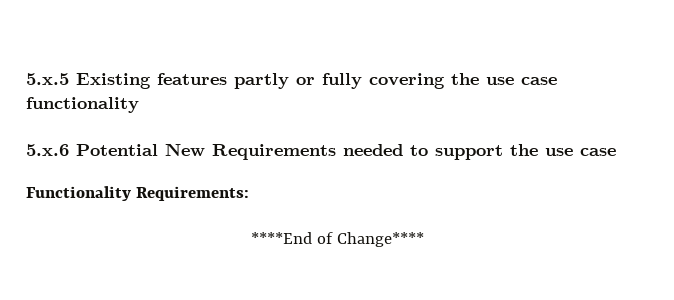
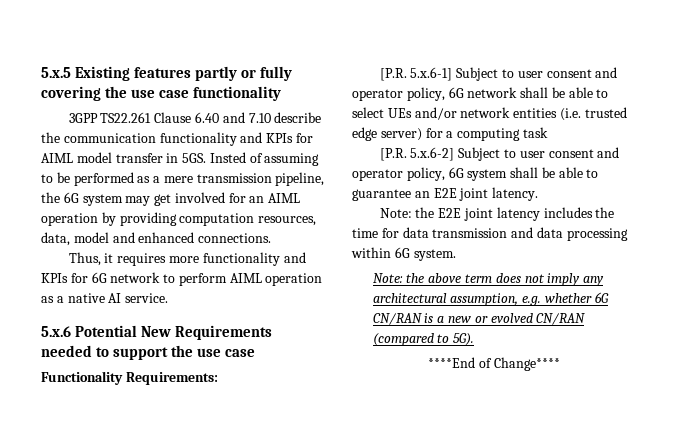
+ 3GPP TS22.261 Clause 6.40 and 7.10 describe the communication functionality and KPIs for AIML model transfer in 5GS. Insted of assuming to be performed as a mere transmission pipeline, the 6G system may get involved for an AIML operation by providing computation resources, data, model and enhanced connections.
+ Thus, it requires more functionality and KPIs for 6G network to perform AIML operation as a native AI service.
+ [P.R. 5.x.6-1] Subject to user consent and operator policy, 6G network shall be able to select UEs and/or network entities (i.e. trusted edge server) for a computing task
+ [P.R. 5.x.6-2] Subject to user consent and operator policy, 6G system shall be able to guarantee an E2E joint latency.
+ Note: the E2E joint latency includes the time for data transmission and data processing within 6G system.
+ Note: the above term does not imply any architectural assumption, e.g. whether 6G CN/RAN is a new or evolved CN/RAN (compared to 5G).

